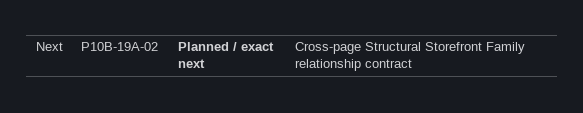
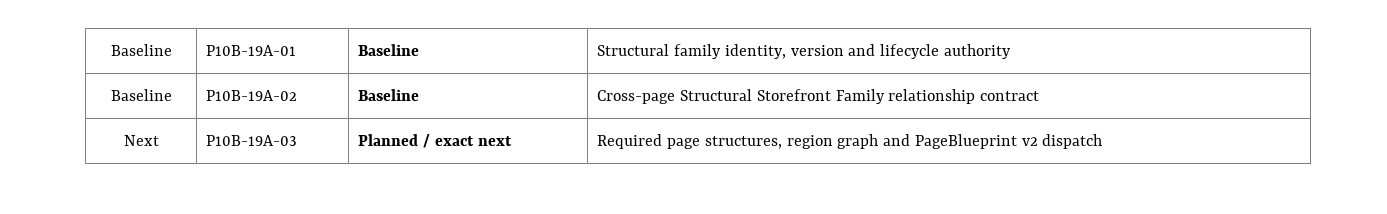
- Next | P10B-19A-02 | Planned / exact next | Cross-page Structural Storefront Family relationship contract
+ Baseline | P10B-19A-01 | Baseline | Structural family identity, version and lifecycle authority
+ Baseline | P10B-19A-02 | Baseline | Cross-page Structural Storefront Family relationship contract
+ Next | P10B-19A-03 | Planned / exact next | Required page structures, region graph and PageBlueprint v2 dispatch

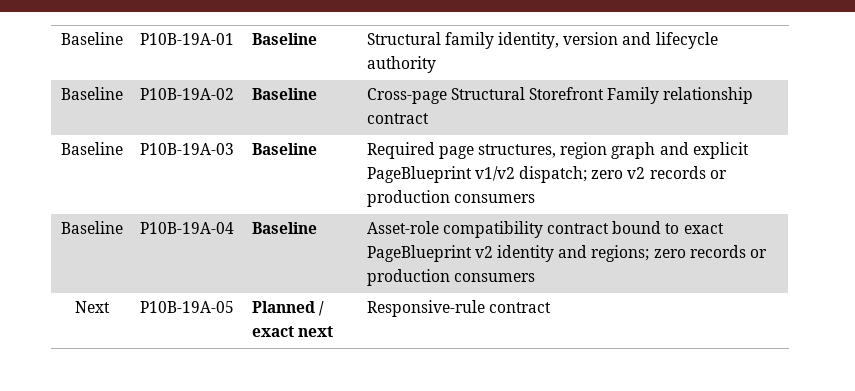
- Next | P10B-19A-03 | Planned / exact next | Required page structures, region graph and PageBlueprint v2 dispatch
+ Baseline | P10B-19A-03 | Baseline | Required page structures, region graph and explicit PageBlueprint v1/v2 dispatch; zero v2 records or production consumers
+ Baseline | P10B-19A-04 | Baseline | Asset-role compatibility contract bound to exact PageBlueprint v2 identity and regions; zero records or production consumers
+ Next | P10B-19A-05 | Planned / exact next | Responsive-rule contract

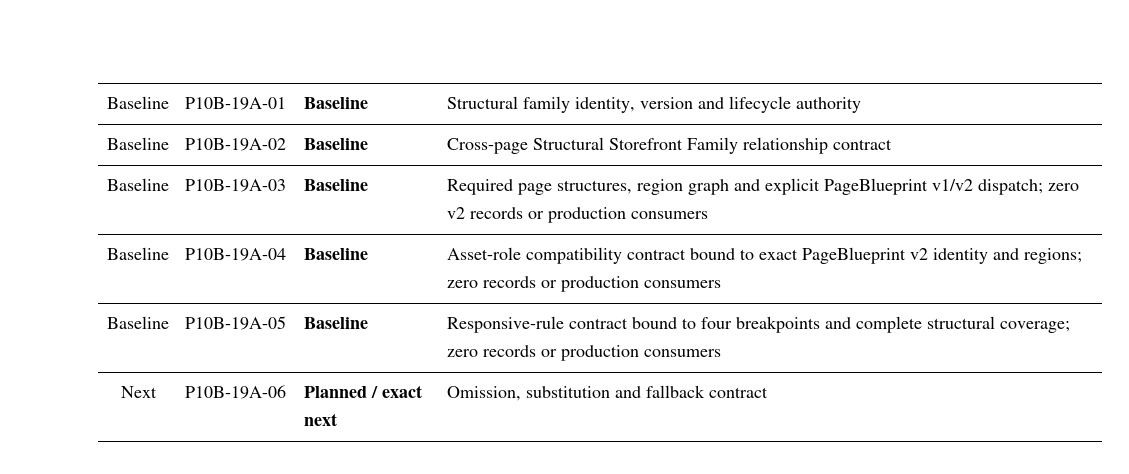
+ Baseline | P10B-19A-05 | Baseline | Responsive-rule contract bound to four breakpoints and complete structural coverage; zero records or production consumers
- Next | P10B-19A-05 | Planned / exact next | Responsive-rule contract
+ Next | P10B-19A-06 | Planned / exact next | Omission, substitution and fallback contract

